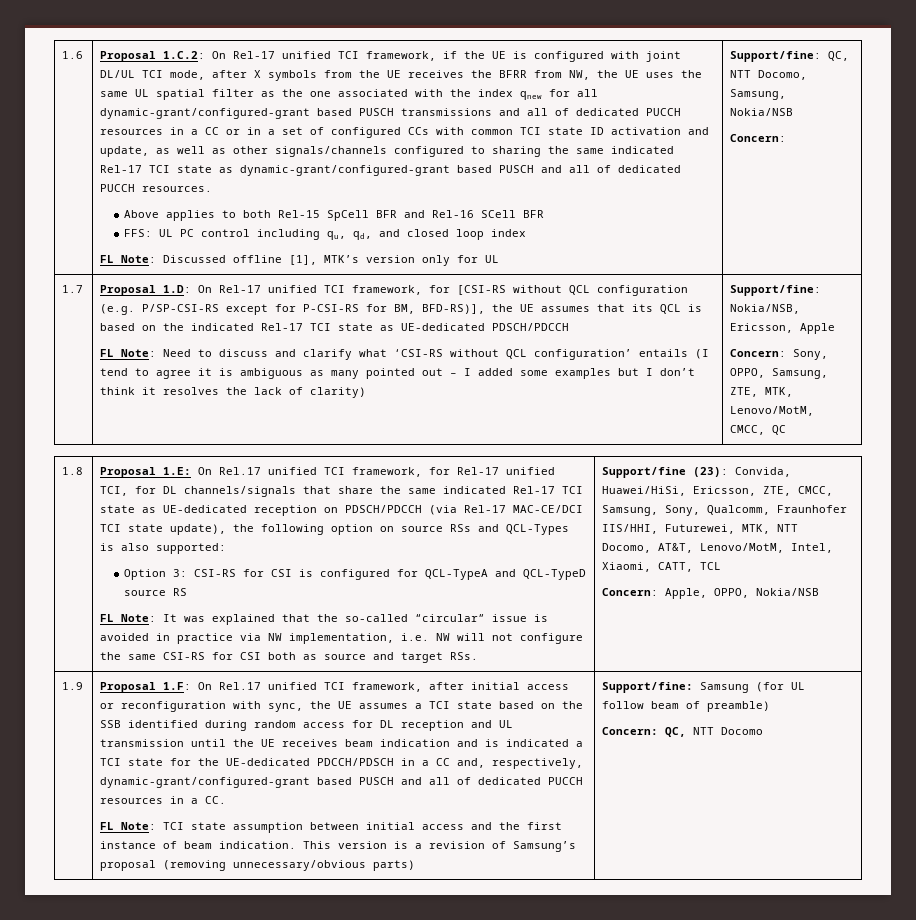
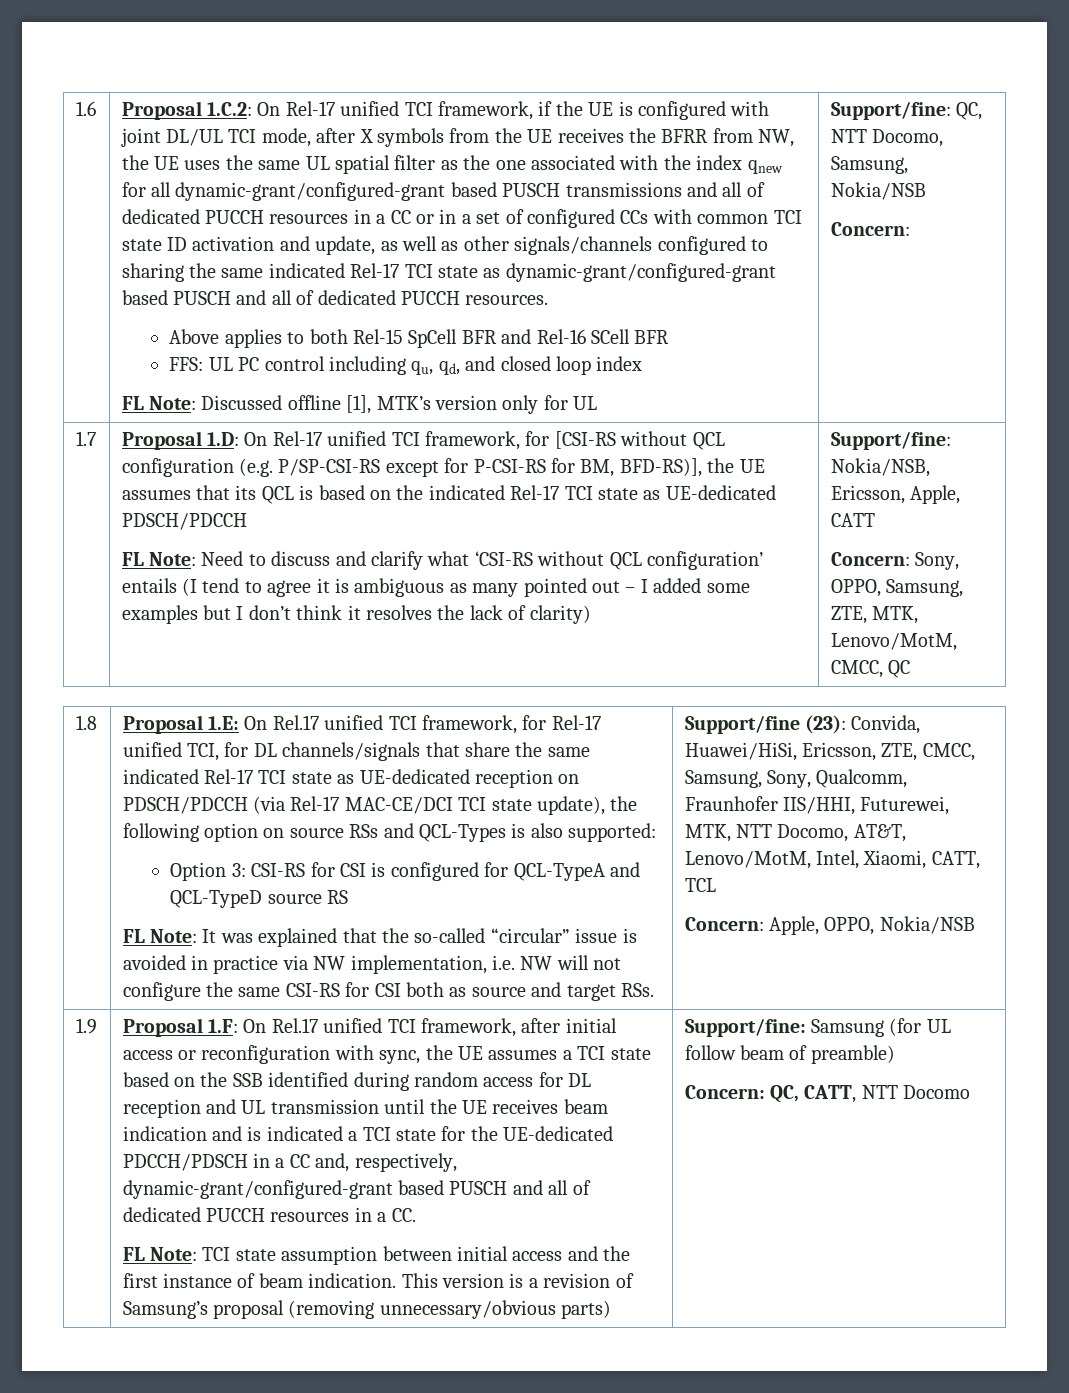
- Support/fine: Nokia/NSB, Ericsson, Apple
+ Support/fine: Nokia/NSB, Ericsson, Apple, CATT
- Concern: QC, NTT Docomo
+ Concern: QC, CATT, NTT Docomo

